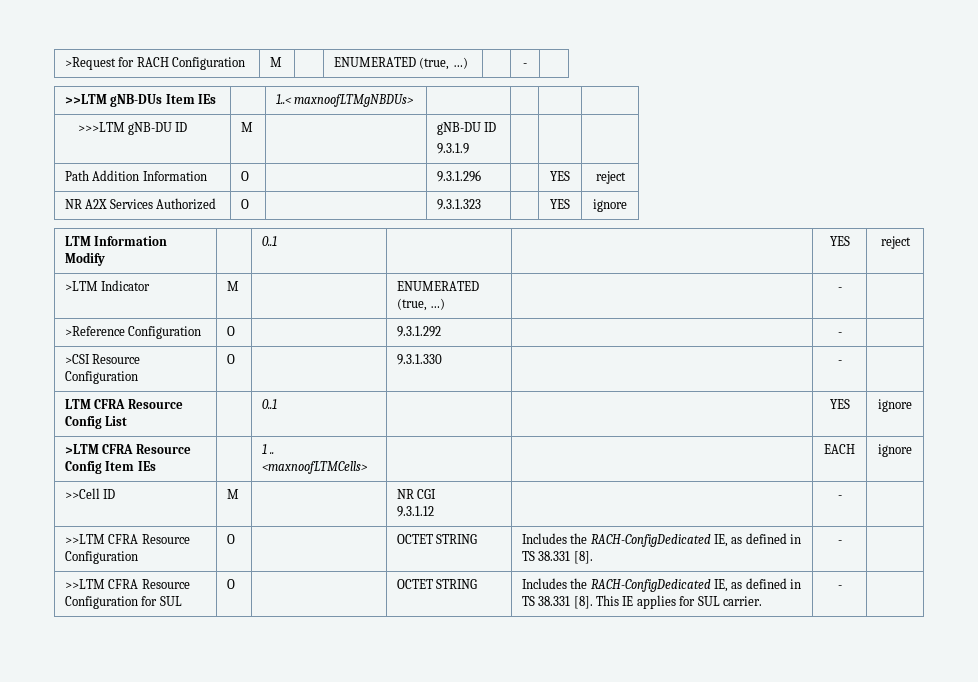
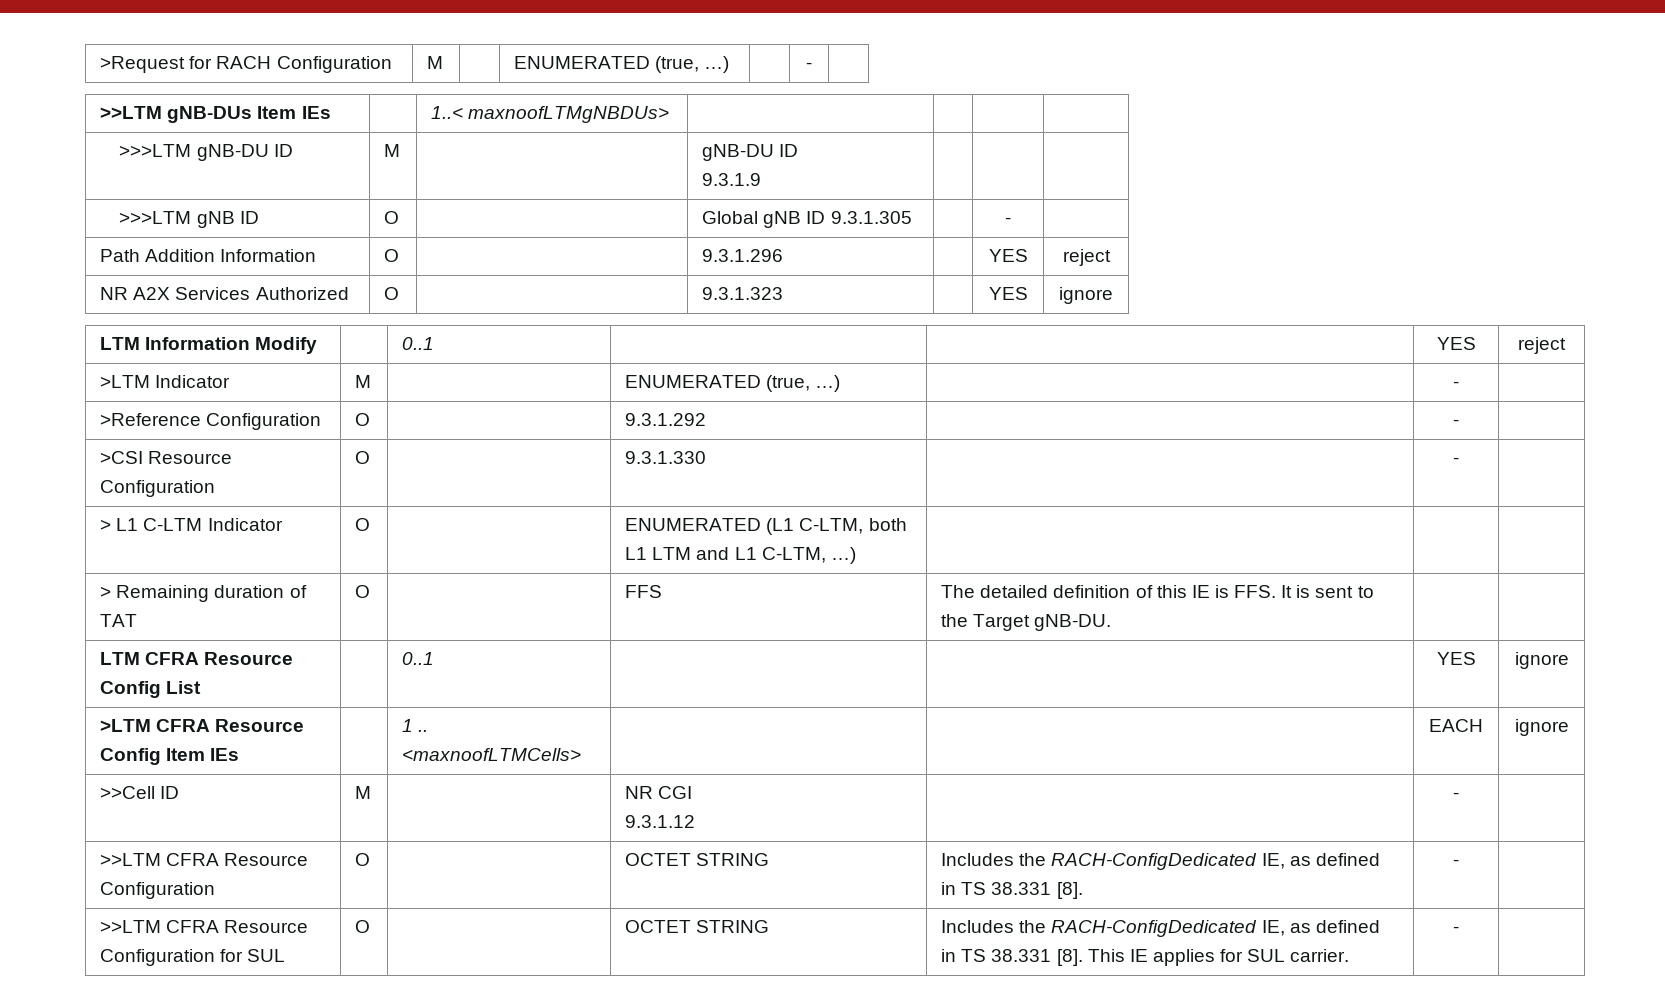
+ >>>LTM gNB ID | O | | Global gNB ID 9.3.1.305 | | - |
+ > L1 C-LTM Indicator | O | | ENUMERATED (L1 C-LTM, both L1 LTM and L1 C-LTM, …) | | |
+ > Remaining duration of TAT | O | | FFS | The detailed definition of this IE is FFS. It is sent to the Target gNB-DU. | |

